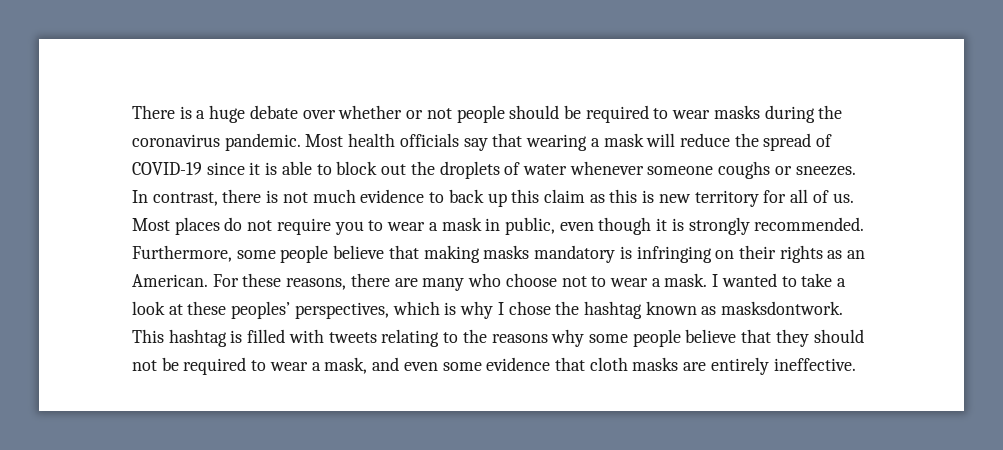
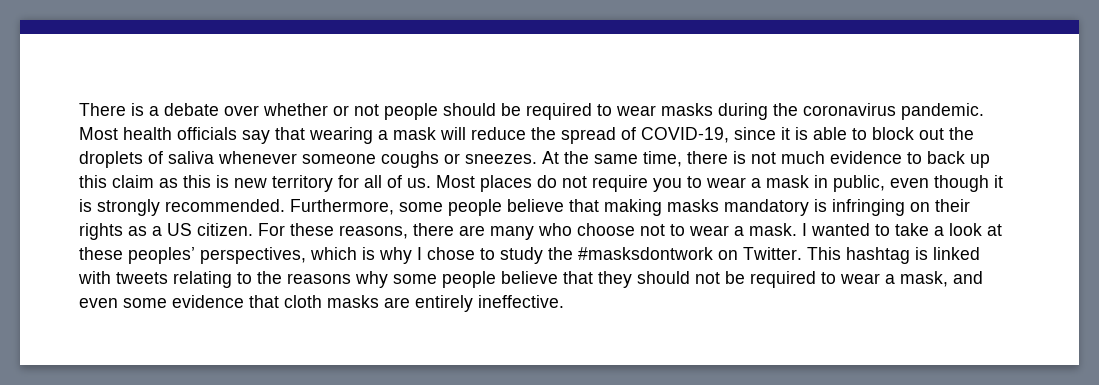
- There is a huge debate over whether or not people should be required to wear masks during the coronavirus pandemic.
+ There is a debate over whether or not people should be required to wear masks during the coronavirus pandemic.
- Most health officials say that wearing a mask will reduce the spread of COVID-19 since it is able to block out the droplets of water whenever someone coughs or sneezes.
+ Most health officials say that wearing a mask will reduce the spread of COVID-19, since it is able to block out the droplets of saliva whenever someone coughs or sneezes.
- In contrast, there is not much evidence to back up this claim as this is new territory for all of us.
+ At the same time, there is not much evidence to back up this claim as this is new territory for all of us.
- Furthermore, some people believe that making masks mandatory is infringing on their rights as an American.
+ Furthermore, some people believe that making masks mandatory is infringing on their rights as a US citizen.
- I wanted to take a look at these peoples’ perspectives, which is why I chose the hashtag known as masksdontwork.
+ I wanted to take a look at these peoples’ perspectives, which is why I chose to study the #masksdontwork on Twitter.
- This hashtag is filled with tweets relating to the reasons why some people believe that they should not be required to wear a mask, and even some evidence that cloth masks are entirely ineffective.
+ This hashtag is linked with tweets relating to the reasons why some people believe that they should not be required to wear a mask, and even some evidence that cloth masks are entirely ineffective.

